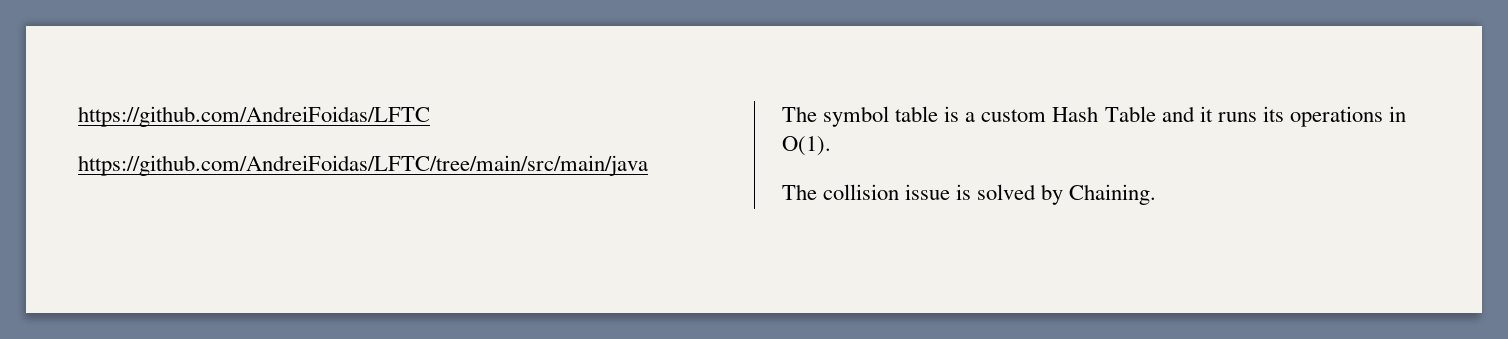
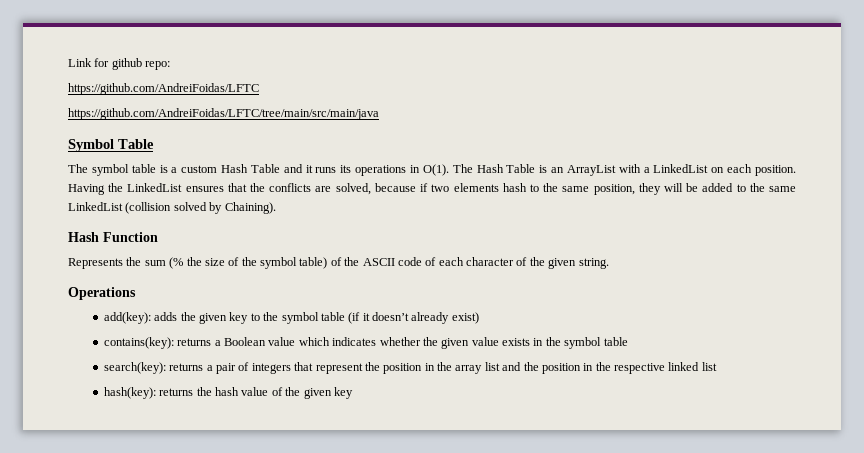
+ Link for github repo:
+ Symbol Table
- The symbol table is a custom Hash Table and it runs its operations in O(1).
- The collision issue is solved by Chaining.
+ The symbol table is a custom Hash Table and it runs its operations in O(1). The Hash Table is an ArrayList with a LinkedList on each position. Having the LinkedList ensures that the conflicts are solved, because if two elements hash to the same position, they will be added to the same LinkedList (collision solved by Chaining).
+ Hash Function
+ Represents the sum (% the size of the symbol table) of the ASCII code of each character of the given string.
+ Operations
+ add(key): adds the given key to the symbol table (if it doesn’t already exist)
+ contains(key): returns a Boolean value which indicates whether the given value exists in the symbol table
+ search(key): returns a pair of integers that represent the position in the array list and the position in the respective linked list
+ hash(key): returns the hash value of the given key

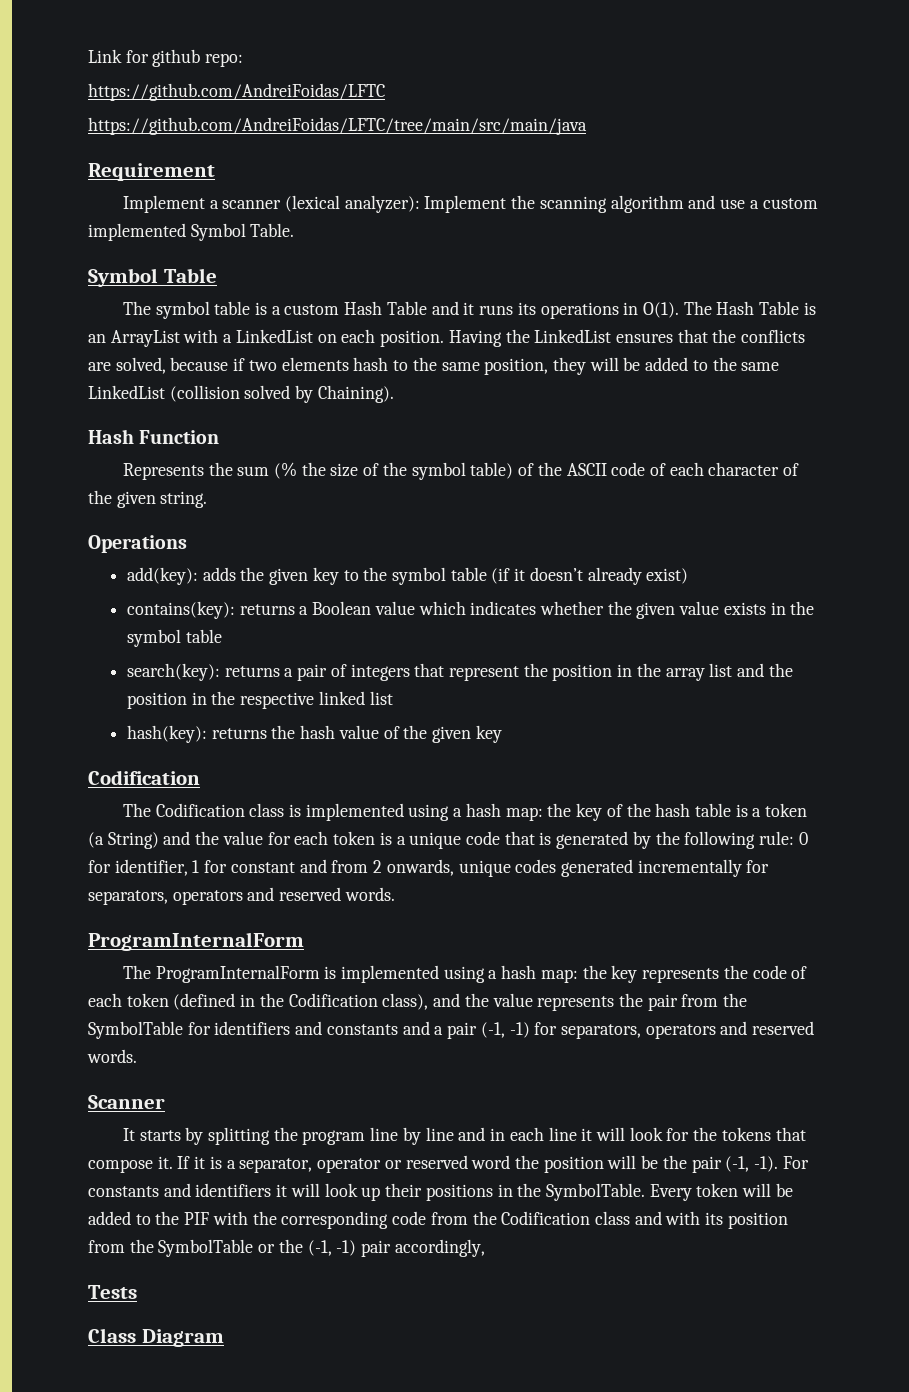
+ Requirement
+ Implement a scanner (lexical analyzer): Implement the scanning algorithm and use a custom implemented Symbol Table.
  hash(key): returns the hash value of the given key
+ Codification
+ The Codification class is implemented using a hash map: the key of the hash table is a token (a String) and the value for each token is a unique code that is generated by the following rule: 0 for identifier, 1 for constant and from 2 onwards, unique codes generated incrementally for separators, operators and reserved words.
+ ProgramInternalForm
+ The ProgramInternalForm is implemented using a hash map: the key represents the code of each token (defined in the Codification class), and the value represents the pair from the SymbolTable for identifiers and constants and a pair (-1, -1) for separators, operators and reserved words.
+ Scanner
+ It starts by splitting the program line by line and in each line it will look for the tokens that compose it. If it is a separator, operator or reserved word the position will be the pair (-1, -1). For constants and identifiers it will look up their positions in the SymbolTable. Every token will be added to the PIF with the corresponding code from the Codification class and with its position from the SymbolTable or the (-1, -1) pair accordingly,
+ Tests
+ Class Diagram

